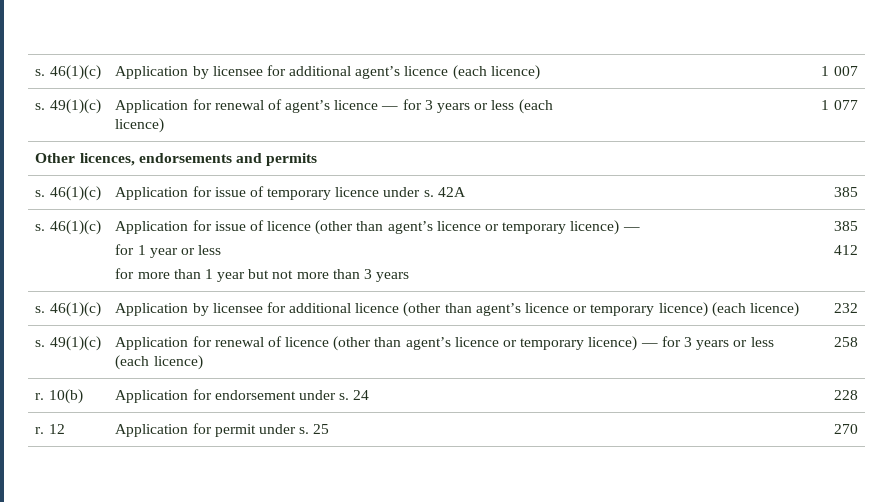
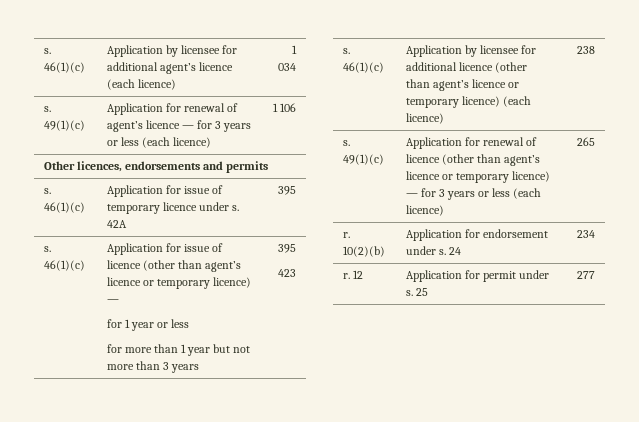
- s. 46(1)(c) | Application by licensee for additional agent’s licence (each licence) | 1 007
+ s. 46(1)(c) | Application by licensee for additional agent’s licence (each licence) | 1 034
- s. 49(1)(c) | Application for renewal of agent’s licence — for 3 years or less (each
- licence) | 1 077
+ s. 49(1)(c) | Application for renewal of agent’s licence — for 3 years or less (each licence) | 1 106
- s. 46(1)(c) | Application for issue of temporary licence under s. 42A | 385
+ s. 46(1)(c) | Application for issue of temporary licence under s. 42A | 395
  s. 46(1)(c) | Application for issue of licence (other than agent’s licence or temporary licence) —
  for 1 year or less
- for more than 1 year but not more than 3 years | 385
- 412
+ for more than 1 year but not more than 3 years | 395
+ 423
- s. 46(1)(c) | Application by licensee for additional licence (other than agent’s licence or temporary licence) (each licence) | 232
+ s. 46(1)(c) | Application by licensee for additional licence (other than agent’s licence or temporary licence) (each licence) | 238
- s. 49(1)(c) | Application for renewal of licence (other than agent’s licence or temporary licence) — for 3 years or less (each licence) | 258
- r. 10(b) | Application for endorsement under s. 24 | 228
+ s. 49(1)(c) | Application for renewal of licence (other than agent’s licence or temporary licence) — for 3 years or less (each licence) | 265
+ r. 10(2)(b) | Application for endorsement under s. 24 | 234
- r. 12 | Application for permit under s. 25 | 270
+ r. 12 | Application for permit under s. 25 | 277

